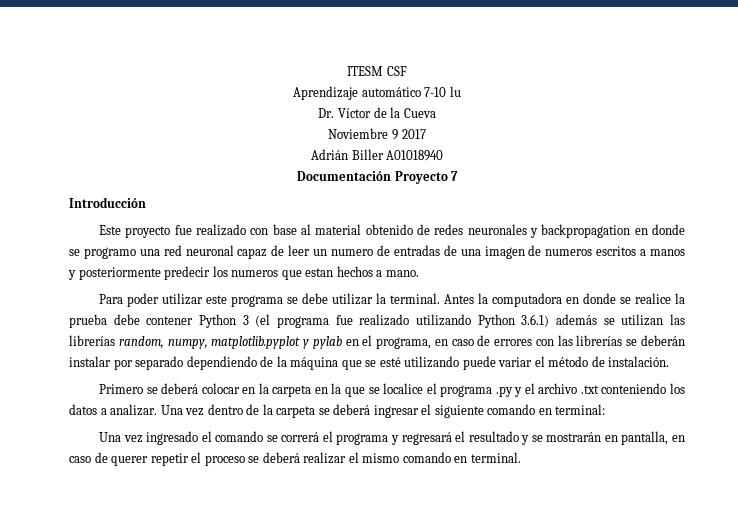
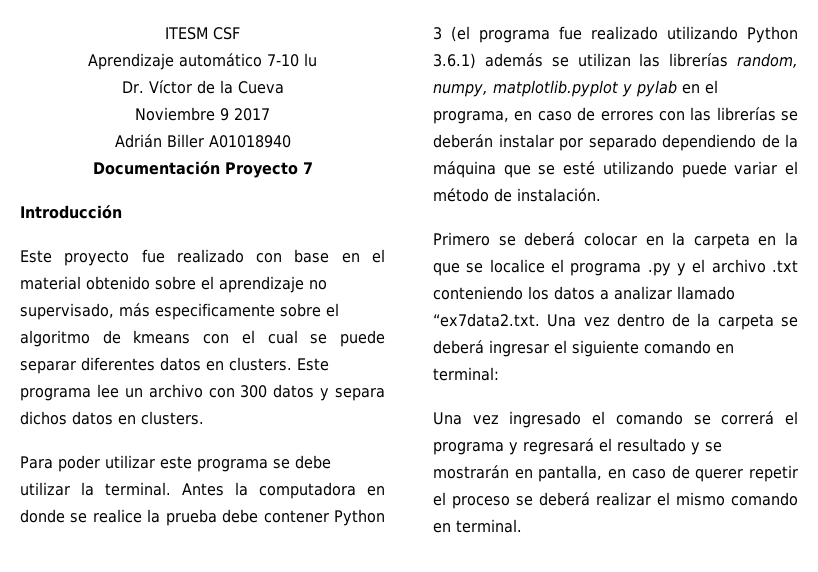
- Este proyecto fue realizado con base al material obtenido de redes neuronales y backpropagation en donde se programo una red neuronal capaz de leer un numero de entradas de una imagen de numeros escritos a manos y posteriormente predecir los numeros que estan hechos a mano.
+ Este proyecto fue realizado con base en el material obtenido sobre el aprendizaje no supervisado, más especificamente sobre el algoritmo de kmeans con el cual se puede separar diferentes datos en clusters. Este programa lee un archivo con 300 datos y separa dichos datos en clusters.
- Primero se deberá colocar en la carpeta en la que se localice el programa .py y el archivo .txt conteniendo los datos a analizar. Una vez dentro de la carpeta se deberá ingresar el siguiente comando en terminal:
+ Primero se deberá colocar en la carpeta en la que se localice el programa .py y el archivo .txt conteniendo los datos a analizar llamado “ex7data2.txt. Una vez dentro de la carpeta se deberá ingresar el siguiente comando en terminal:

